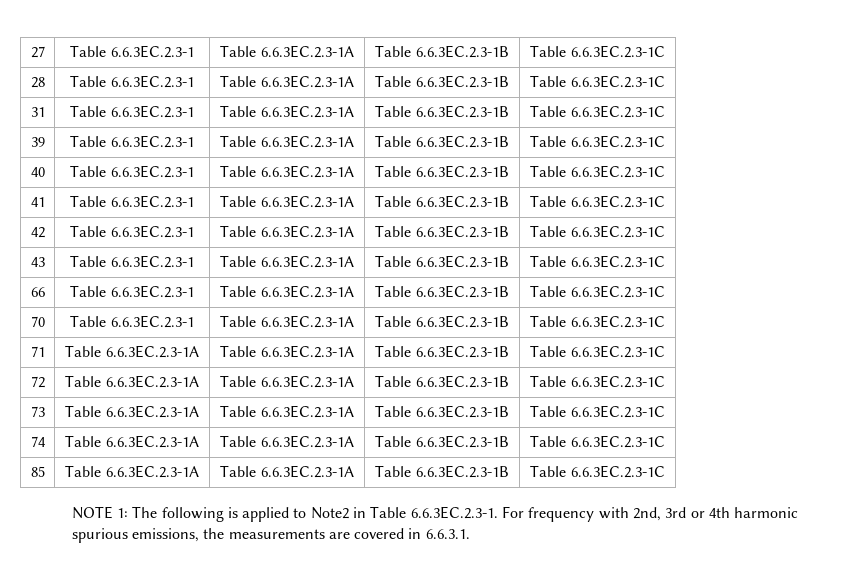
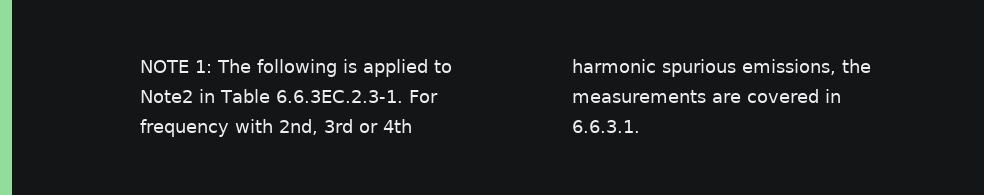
- 27 | Table 6.6.3EC.2.3-1 | Table 6.6.3EC.2.3-1A | Table 6.6.3EC.2.3-1B | Table 6.6.3EC.2.3-1C
- 28 | Table 6.6.3EC.2.3-1 | Table 6.6.3EC.2.3-1A | Table 6.6.3EC.2.3-1B | Table 6.6.3EC.2.3-1C
- 31 | Table 6.6.3EC.2.3-1 | Table 6.6.3EC.2.3-1A | Table 6.6.3EC.2.3-1B | Table 6.6.3EC.2.3-1C
- 39 | Table 6.6.3EC.2.3-1 | Table 6.6.3EC.2.3-1A | Table 6.6.3EC.2.3-1B | Table 6.6.3EC.2.3-1C
- 40 | Table 6.6.3EC.2.3-1 | Table 6.6.3EC.2.3-1A | Table 6.6.3EC.2.3-1B | Table 6.6.3EC.2.3-1C
- 41 | Table 6.6.3EC.2.3-1 | Table 6.6.3EC.2.3-1A | Table 6.6.3EC.2.3-1B | Table 6.6.3EC.2.3-1C
- 42 | Table 6.6.3EC.2.3-1 | Table 6.6.3EC.2.3-1A | Table 6.6.3EC.2.3-1B | Table 6.6.3EC.2.3-1C
- 43 | Table 6.6.3EC.2.3-1 | Table 6.6.3EC.2.3-1A | Table 6.6.3EC.2.3-1B | Table 6.6.3EC.2.3-1C
- 66 | Table 6.6.3EC.2.3-1 | Table 6.6.3EC.2.3-1A | Table 6.6.3EC.2.3-1B | Table 6.6.3EC.2.3-1C
- 70 | Table 6.6.3EC.2.3-1 | Table 6.6.3EC.2.3-1A | Table 6.6.3EC.2.3-1B | Table 6.6.3EC.2.3-1C
- 71 | Table 6.6.3EC.2.3-1A | Table 6.6.3EC.2.3-1A | Table 6.6.3EC.2.3-1B | Table 6.6.3EC.2.3-1C
- 72 | Table 6.6.3EC.2.3-1A | Table 6.6.3EC.2.3-1A | Table 6.6.3EC.2.3-1B | Table 6.6.3EC.2.3-1C
- 73 | Table 6.6.3EC.2.3-1A | Table 6.6.3EC.2.3-1A | Table 6.6.3EC.2.3-1B | Table 6.6.3EC.2.3-1C
- 74 | Table 6.6.3EC.2.3-1A | Table 6.6.3EC.2.3-1A | Table 6.6.3EC.2.3-1B | Table 6.6.3EC.2.3-1C
- 85 | Table 6.6.3EC.2.3-1A | Table 6.6.3EC.2.3-1A | Table 6.6.3EC.2.3-1B | Table 6.6.3EC.2.3-1C

